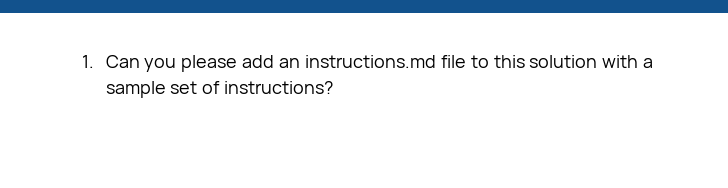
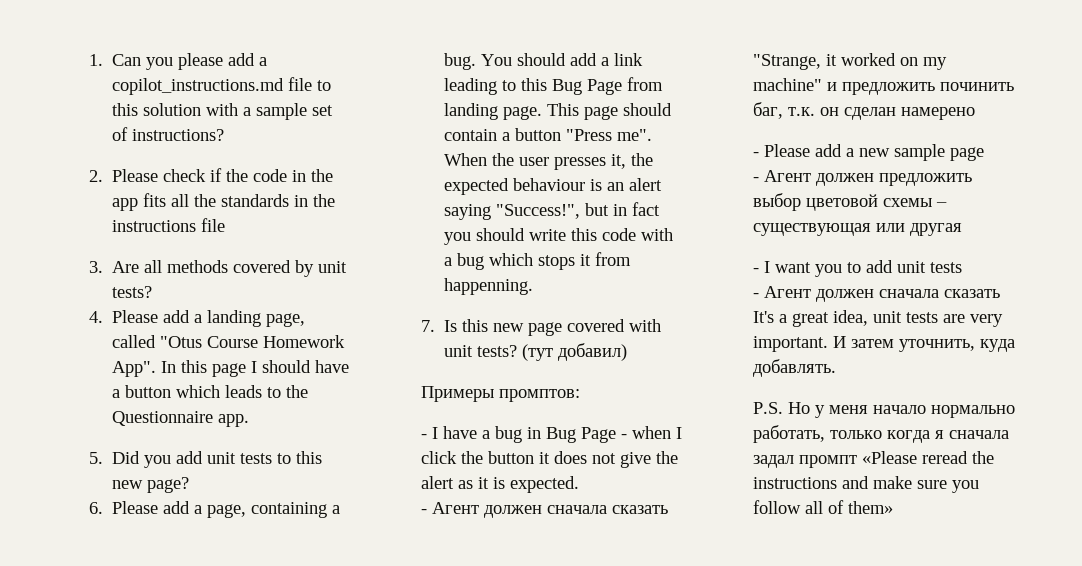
- 1. Can you please add an instructions.md file to this solution with a sample set of instructions?
+ 1. Can you please add a copilot_instructions.md file to this solution with a sample set of instructions?
+ 2. Please check if the code in the app fits all the standards in the instructions file
+ 3. Are all methods covered by unit tests?
+ 4. Please add a landing page, called "Otus Course Homework App". In this page I should have a button which leads to the Questionnaire app.
+ 5. Did you add unit tests to this new page?
+ 6. Please add a page, containing a bug. You should add a link leading to this Bug Page from landing page. This page should contain a button "Press me". When the user presses it, the expected behaviour is an alert saying "Success!", but in fact you should write this code with a bug which stops it from happenning.
+ 7. Is this new page covered with unit tests? (тут добавил)
+ Примеры промптов:
+ - I have a bug in Bug Page - when I click the button it does not give the alert as it is expected.
+ - Агент должен сначала сказать "Strange, it worked on my machine" и предложить починить баг, т.к. он сделан намерено
+ - Please add a new sample page
+ - Агент должен предложить выбор цветовой схемы – существующая или другая
+ - I want you to add unit tests
+ - Агент должен сначала сказать It's a great idea, unit tests are very important. И затем уточнить, куда добавлять.
+ P.S. Но у меня начало нормально работать, только когда я сначала задал промпт «Please reread the instructions and make sure you follow all of them»

